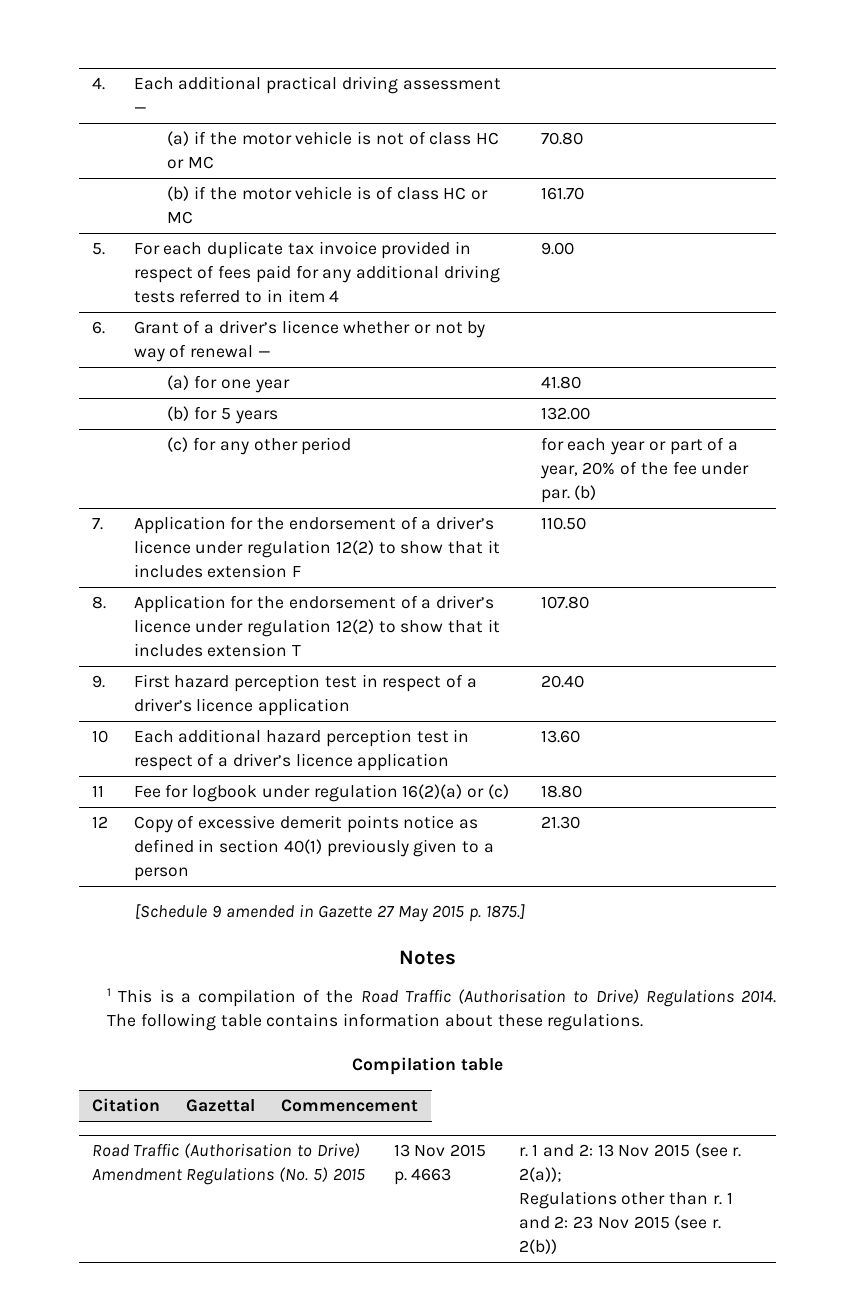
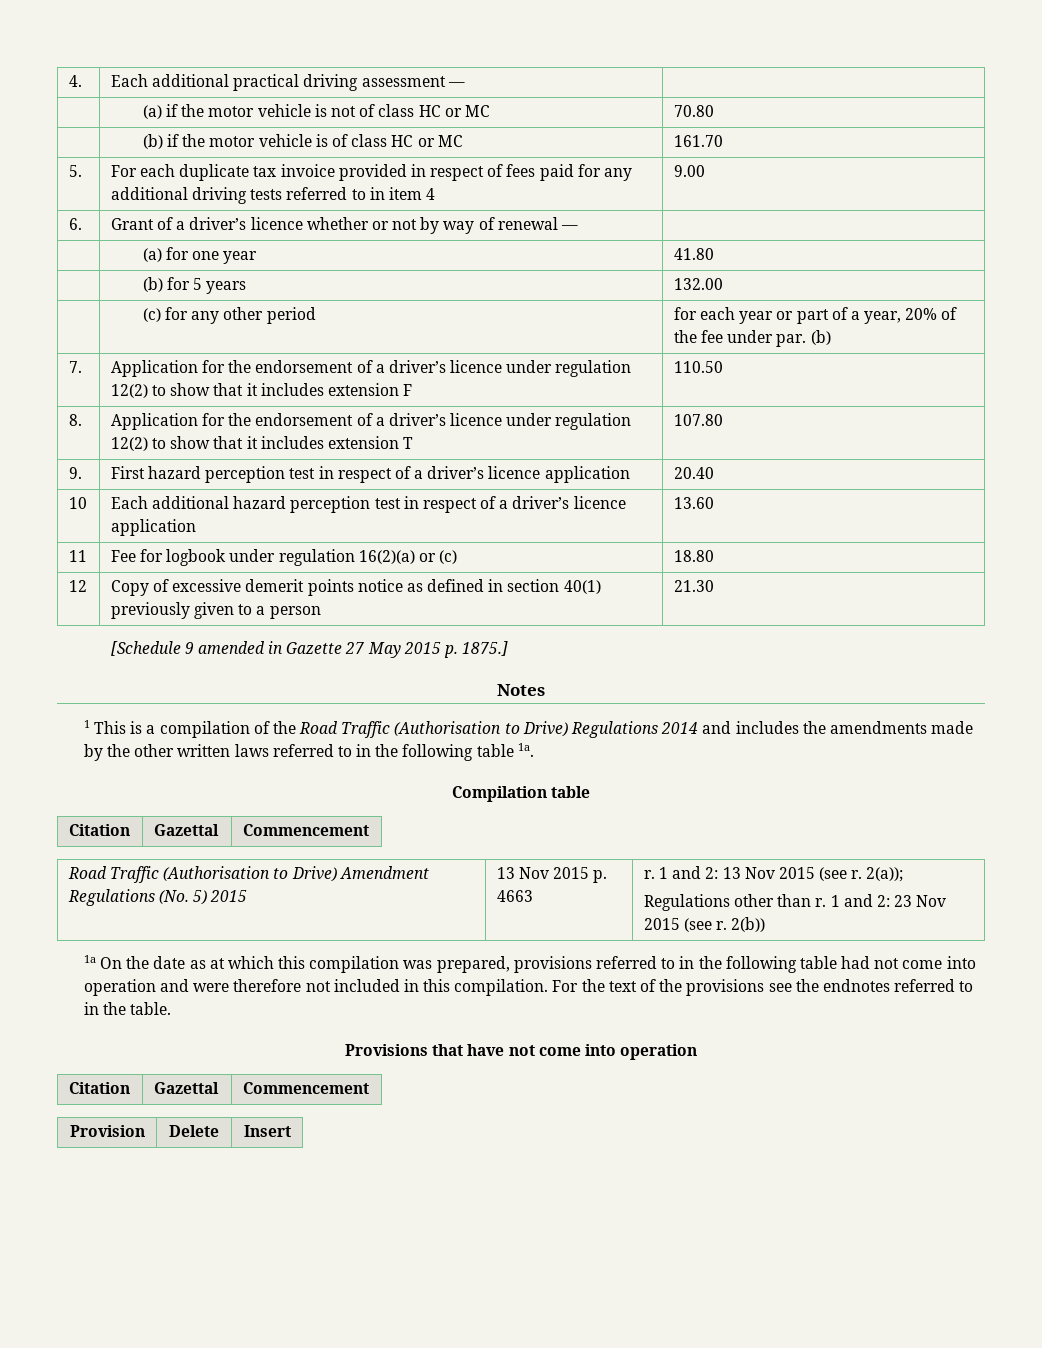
- 1 This is a compilation of the Road Traffic (Authorisation to Drive) Regulations 2014. The following table contains information about these regulations.
+ 1 This is a compilation of the Road Traffic (Authorisation to Drive) Regulations 2014 and includes the amendments made by the other written laws referred to in the following table 1a.
+ 1a On the date as at which this compilation was prepared, provisions referred to in the following table had not come into operation and were therefore not included in this compilation. For the text of the provisions see the endnotes referred to in the table.
+ Provisions that have not come into operation
+ Citation | Gazettal | Commencement
+ Provision | Delete | Insert

